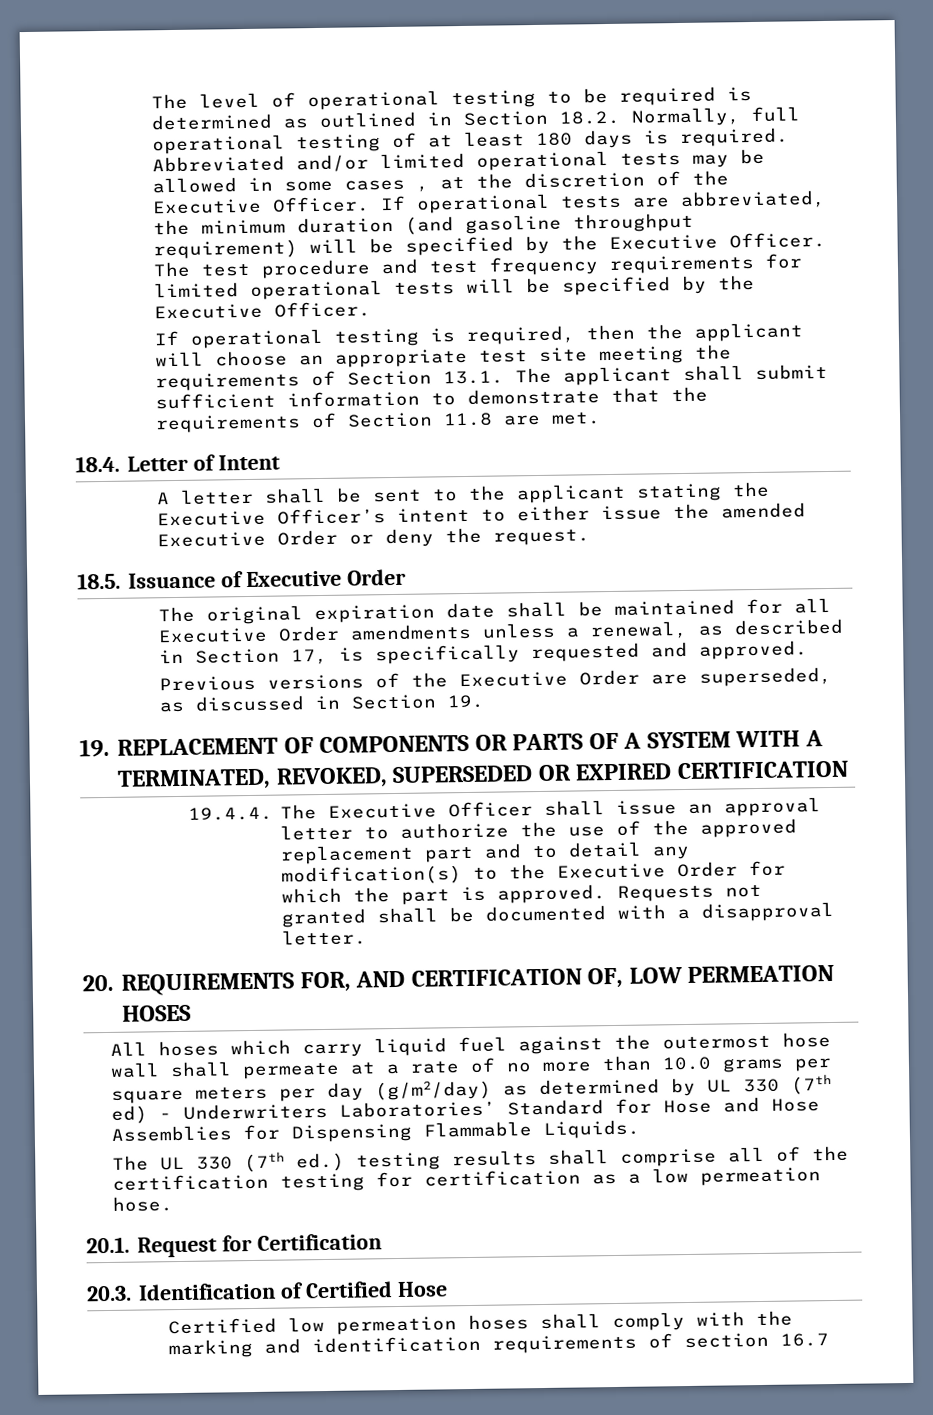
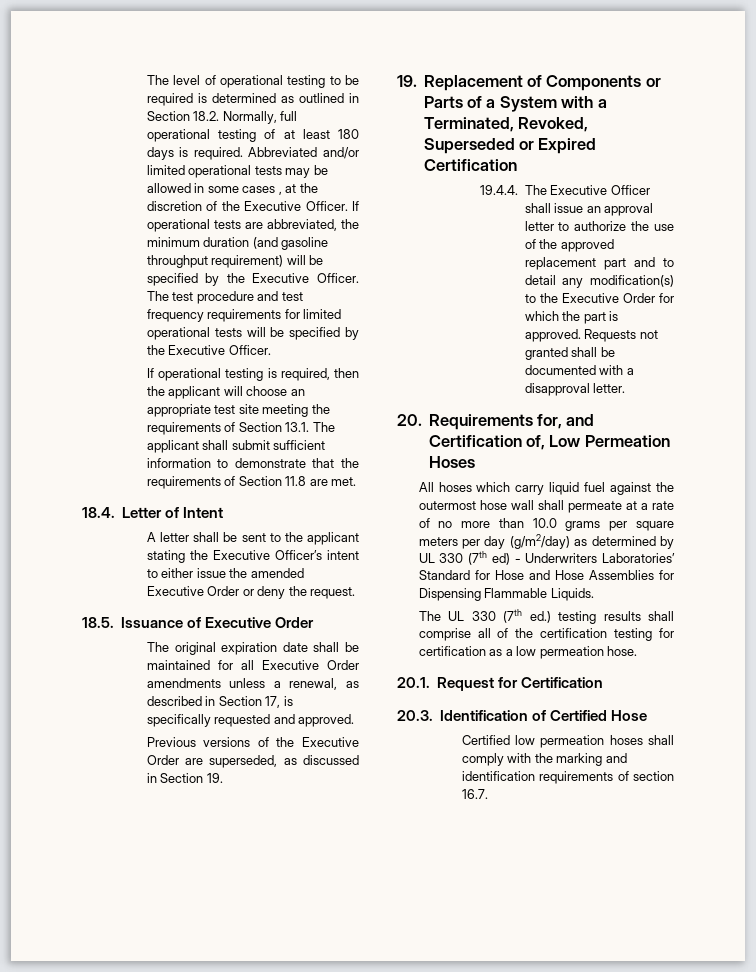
- 19. REPLACEMENT OF COMPONENTS OR PARTS OF A SYSTEM WITH A TERMINATED, REVOKED, SUPERSEDED OR EXPIRED CERTIFICATION
+ 19. Replacement of Components or Parts of a System with a Terminated, Revoked, Superseded or Expired Certification
- 20. REQUIREMENTS FOR, AND CERTIFICATION OF, LOW PERMEATION HOSES
+ 20. Requirements for, and Certification of, Low Permeation Hoses
- Certified low permeation hoses shall comply with the marking and identification requirements of section 16.7
+ Certified low permeation hoses shall comply with the marking and identification requirements of section 16.7.

